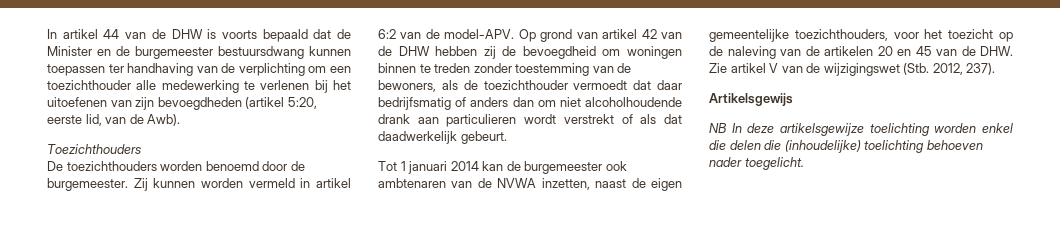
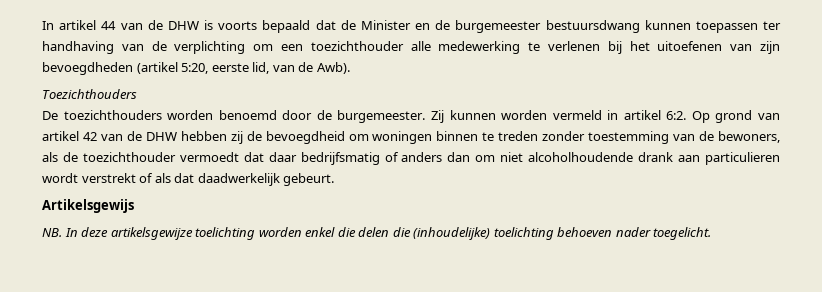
- Zij kunnen worden vermeld in artikel 6:2 van de model-APV.
+ Zij kunnen worden vermeld in artikel 6:2.
- Tot 1 januari 2014 kan de burgemeester ook ambtenaren van de NVWA inzetten, naast de eigen gemeentelijke toezichthouders, voor het toezicht op de naleving van de artikelen 20 en 45 van de DHW. Zie artikel V van de wijzigingswet (Stb. 2012, 237).
- NB In deze artikelsgewijze toelichting worden enkel die delen die (inhoudelijke) toelichting behoeven nader toegelicht.
+ NB. In deze artikelsgewijze toelichting worden enkel die delen die (inhoudelijke) toelichting behoeven nader toegelicht.

